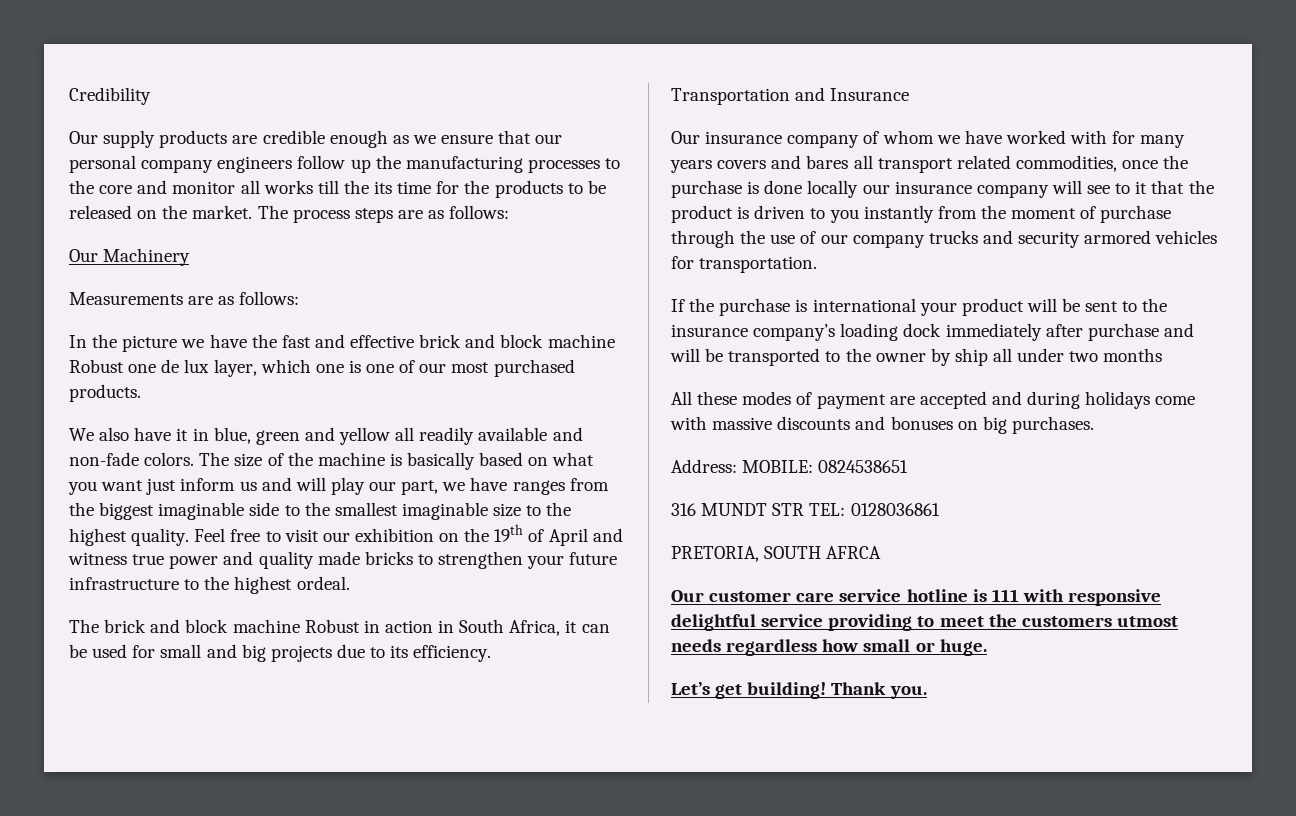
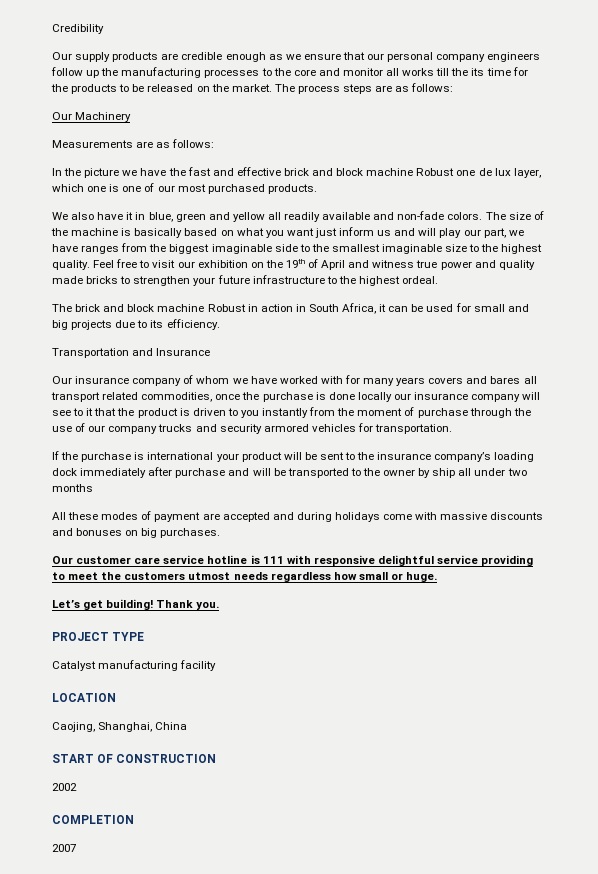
- Address: MOBILE: 0824538651
- 316 MUNDT STR TEL: 0128036861
- PRETORIA, SOUTH AFRCA
+ PROJECT TYPE
+ Catalyst manufacturing facility
+ LOCATION
+ Caojing, Shanghai, China
+ START OF CONSTRUCTION
+ 2002
+ COMPLETION
+ 2007

